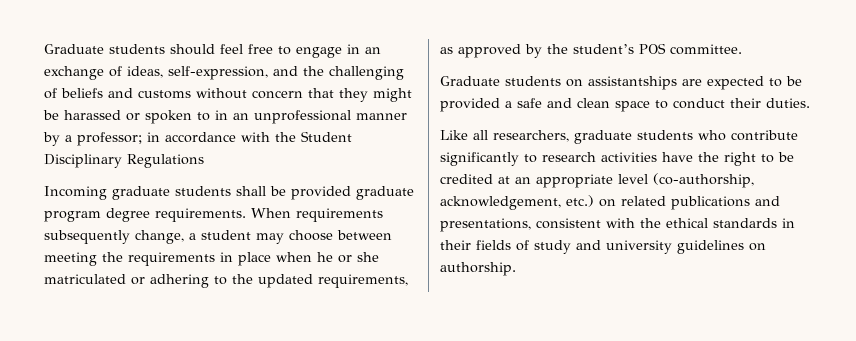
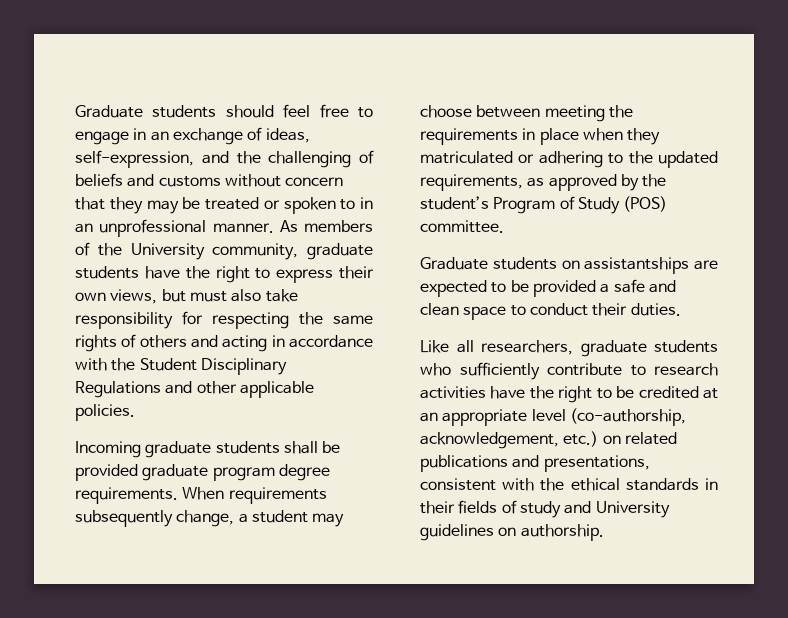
- Graduate students should feel free to engage in an exchange of ideas, self-expression, and the challenging of beliefs and customs without concern that they might be harassed or spoken to in an unprofessional manner by a professor; in accordance with the Student Disciplinary Regulations
+ Graduate students should feel free to engage in an exchange of ideas, self-expression, and the challenging of beliefs and customs without concern that they may be treated or spoken to in an unprofessional manner. As members of the University community, graduate students have the right to express their own views, but must also take responsibility for respecting the same rights of others and acting in accordance with the Student Disciplinary Regulations and other applicable policies.
- When requirements subsequently change, a student may choose between meeting the requirements in place when he or she matriculated or adhering to the updated requirements, as approved by the student’s POS committee.
+ When requirements subsequently change, a student may choose between meeting the requirements in place when they matriculated or adhering to the updated requirements, as approved by the student’s Program of Study (POS) committee.
- Like all researchers, graduate students who contribute significantly to research activities have the right to be credited at an appropriate level (co-authorship, acknowledgement, etc.) on related publications and presentations, consistent with the ethical standards in their fields of study and university guidelines on authorship.
+ Like all researchers, graduate students who sufficiently contribute to research activities have the right to be credited at an appropriate level (co-authorship, acknowledgement, etc.) on related publications and presentations, consistent with the ethical standards in their fields of study and University guidelines on authorship.

